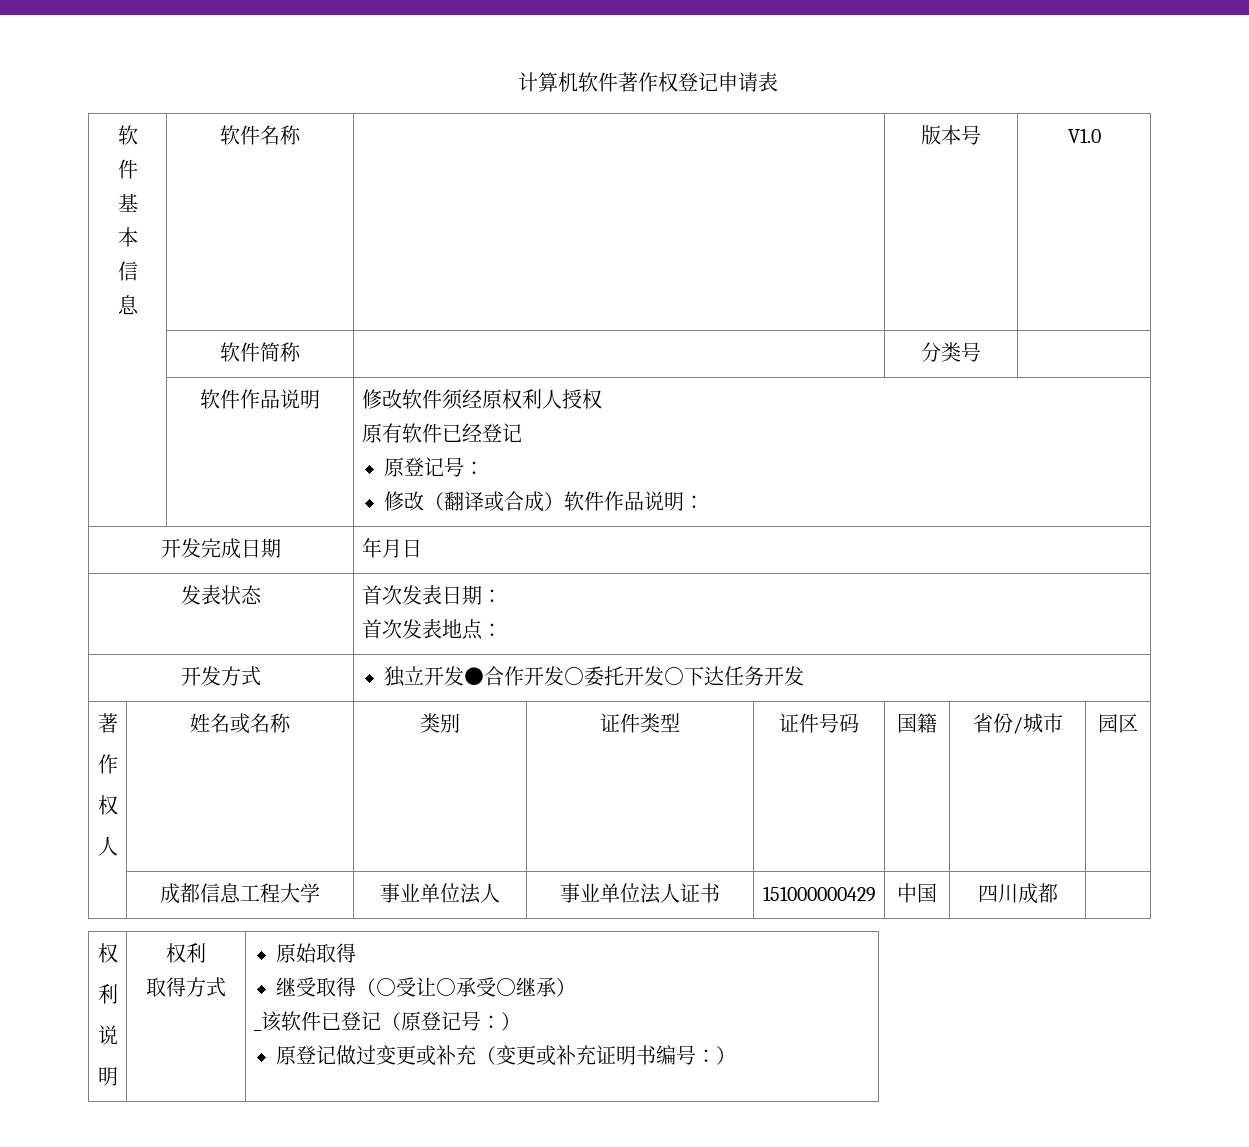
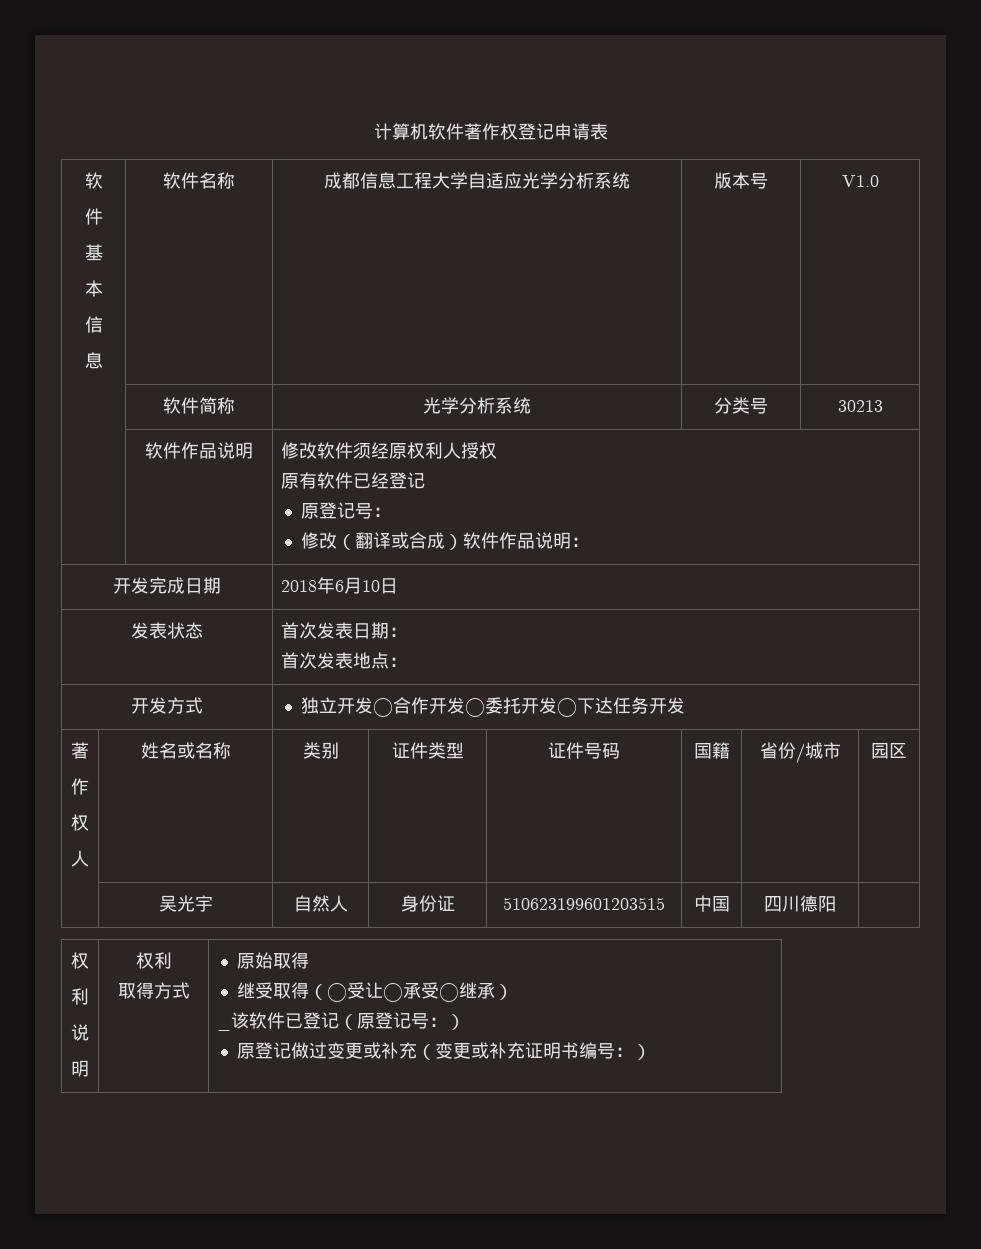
  计算机软件著作权登记申请表
  软
  件
  基
  本
  信
- 息 | 软件名称 | | 版本号 | V1.0
+ 息 | 软件名称 | 成都信息工程大学自适应光学分析系统 | 版本号 | V1.0
- | 软件简称 | | 分类号 |
+ | 软件简称 | 光学分析系统 | 分类号 | 30213
- 开发完成日期 | 年月日
+ 开发完成日期 | 2018年6月10日
- 开发方式 | 独立开发●合作开发○委托开发○下达任务开发
+ 开发方式 | 独立开发○合作开发○委托开发○下达任务开发
- | 成都信息工程大学 | 事业单位法人 | 事业单位法人证书 | 151000000429 | 中国 | 四川成都 |
+ | 吴光宇 | 自然人 | 身份证 | 510623199601203515 | 中国 | 四川德阳 |

